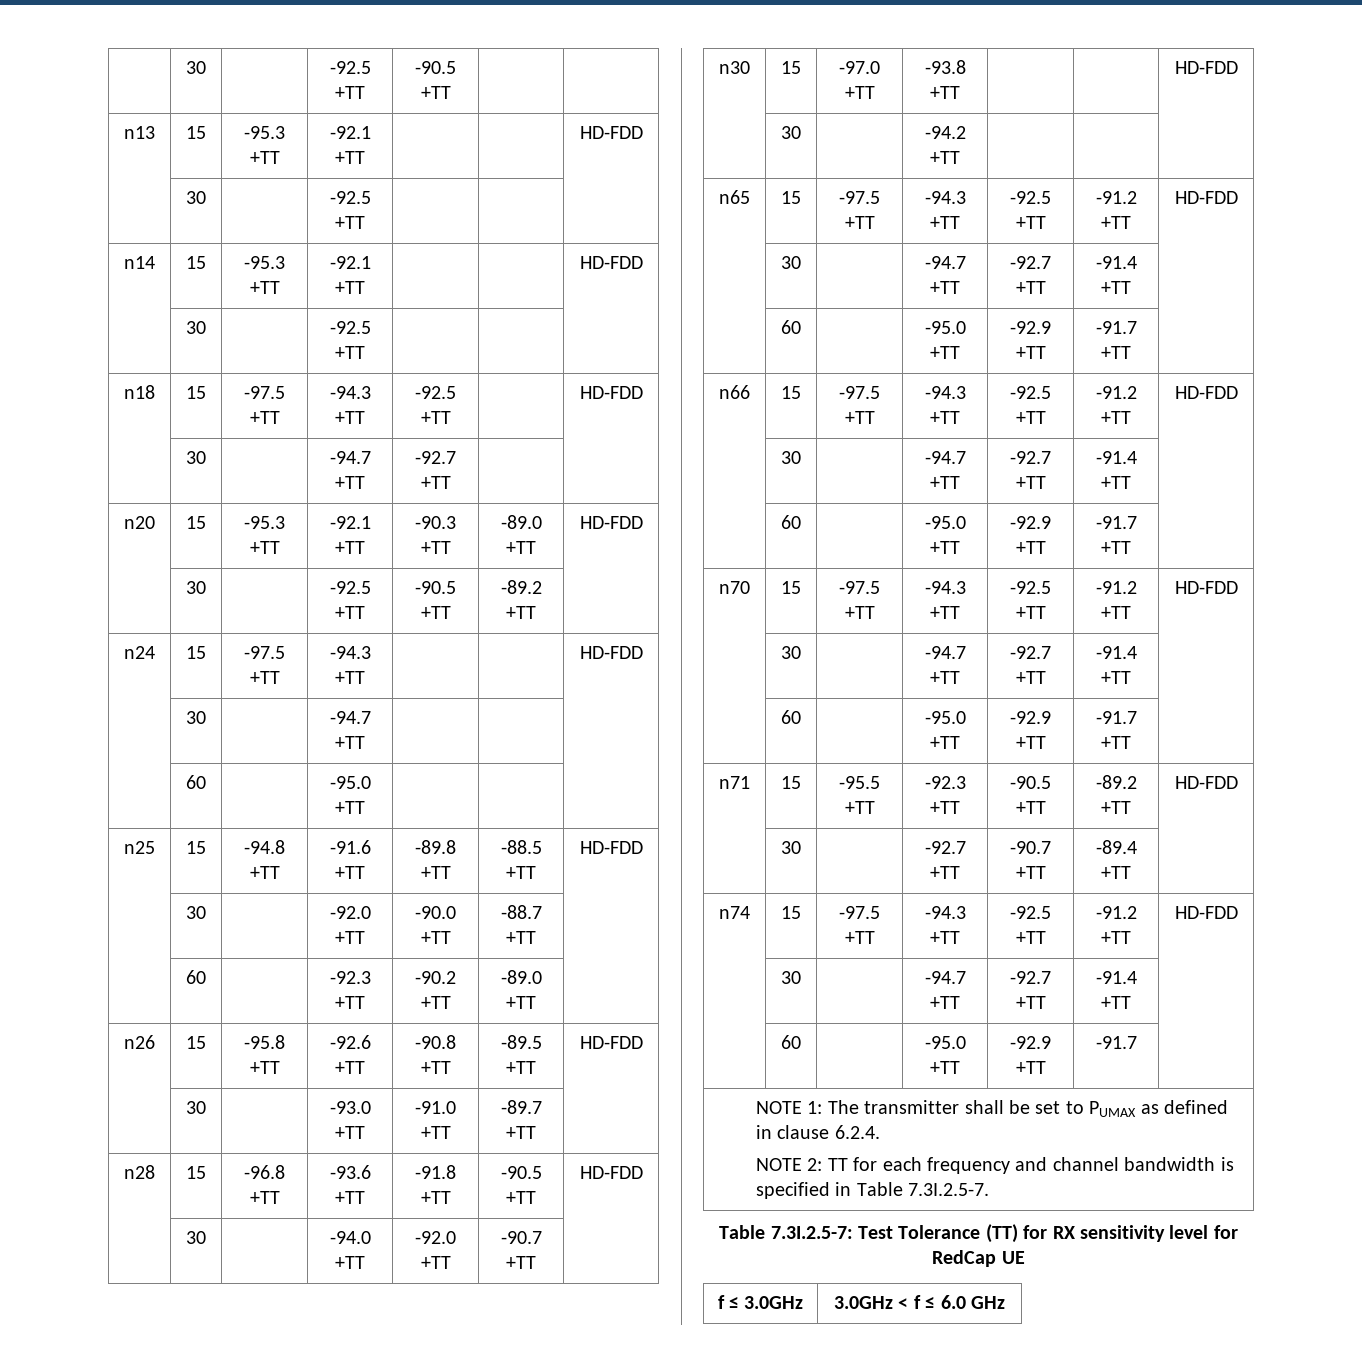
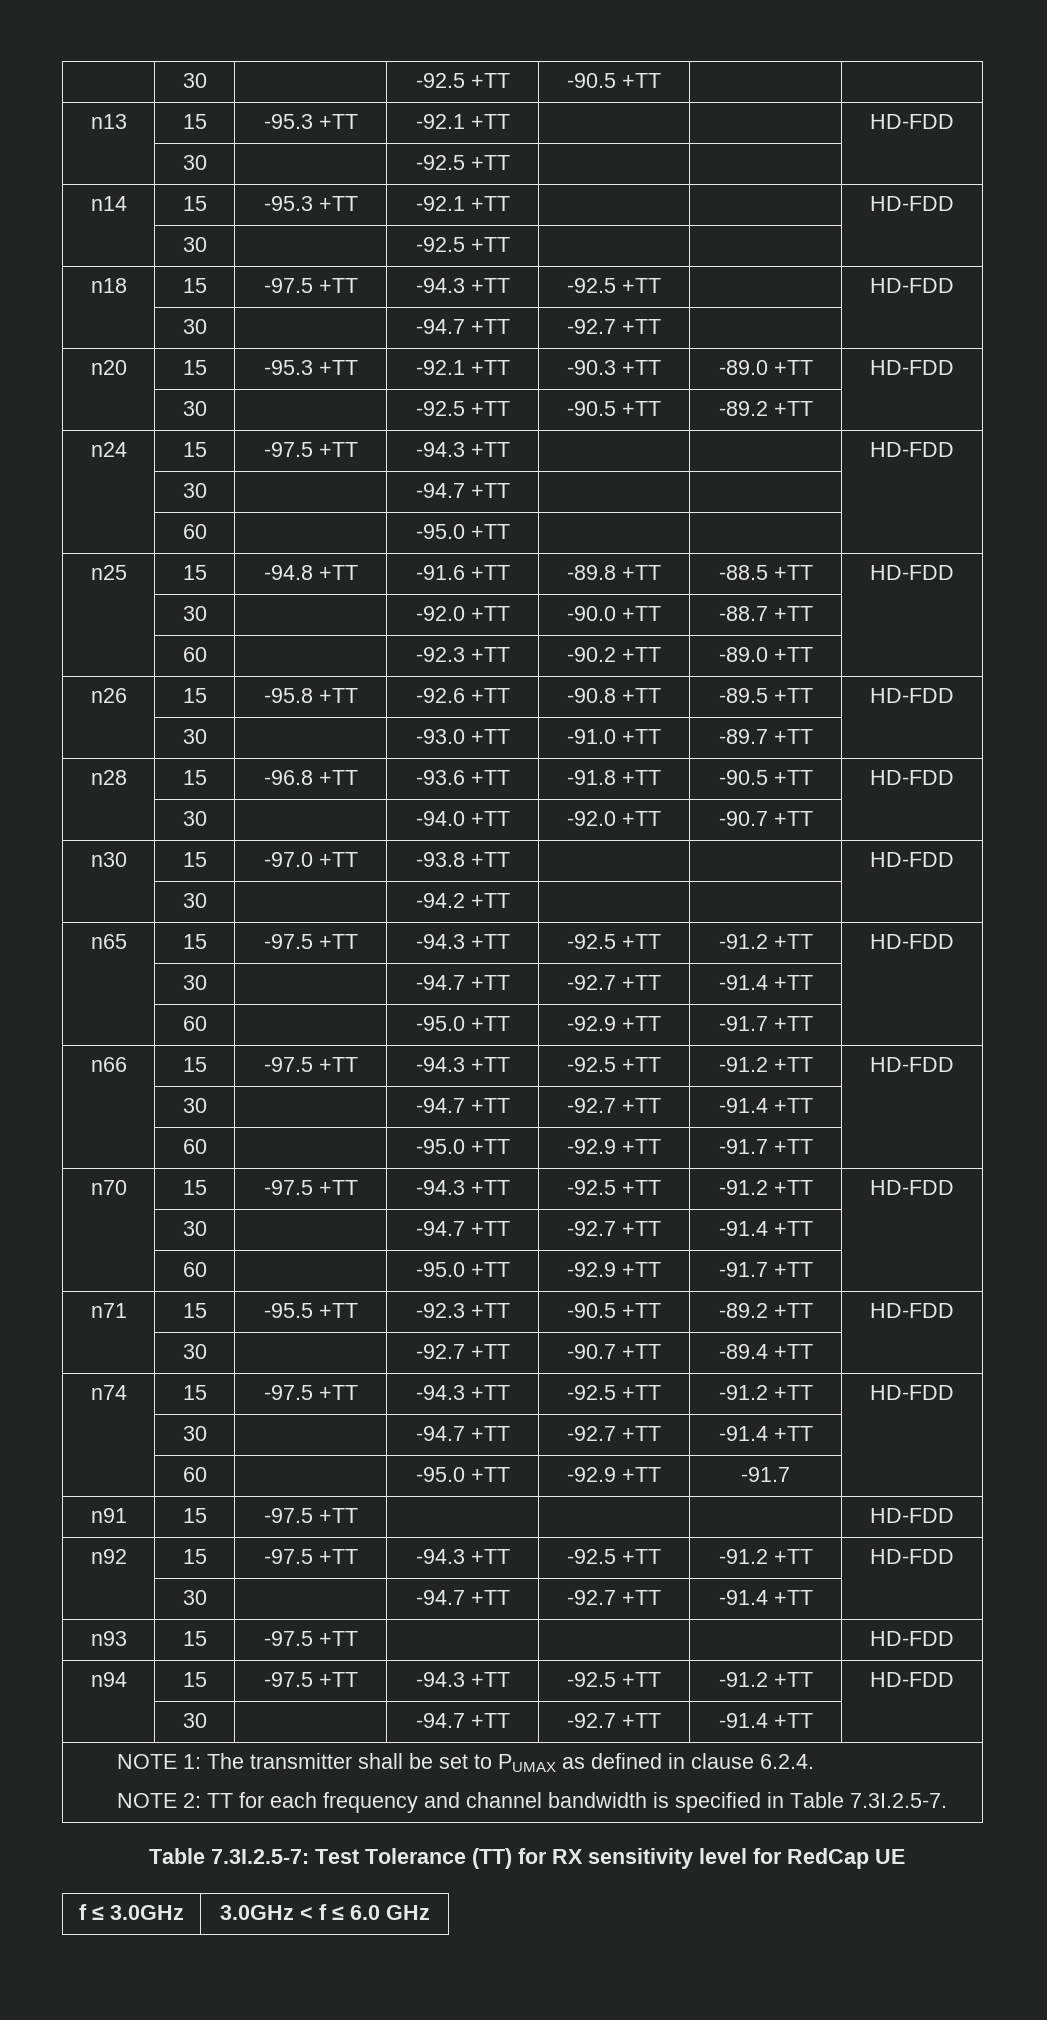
+ n91 | 15 | -97.5 +TT | | | | HD-FDD
+ n92 | 15 | -97.5 +TT | -94.3 +TT | -92.5 +TT | -91.2 +TT | HD-FDD
+ | 30 | | -94.7 +TT | -92.7 +TT | -91.4 +TT |
+ n93 | 15 | -97.5 +TT | | | | HD-FDD
+ n94 | 15 | -97.5 +TT | -94.3 +TT | -92.5 +TT | -91.2 +TT | HD-FDD
+ | 30 | | -94.7 +TT | -92.7 +TT | -91.4 +TT |

